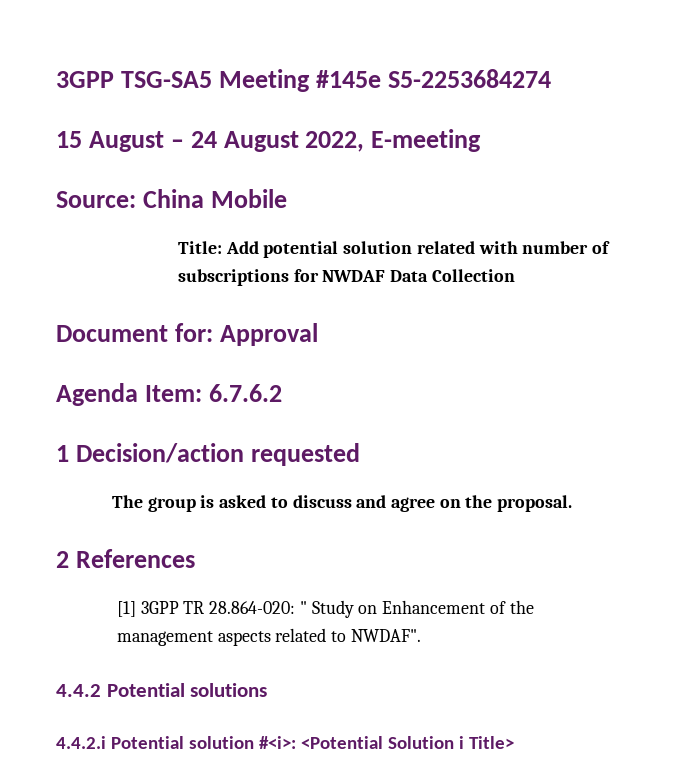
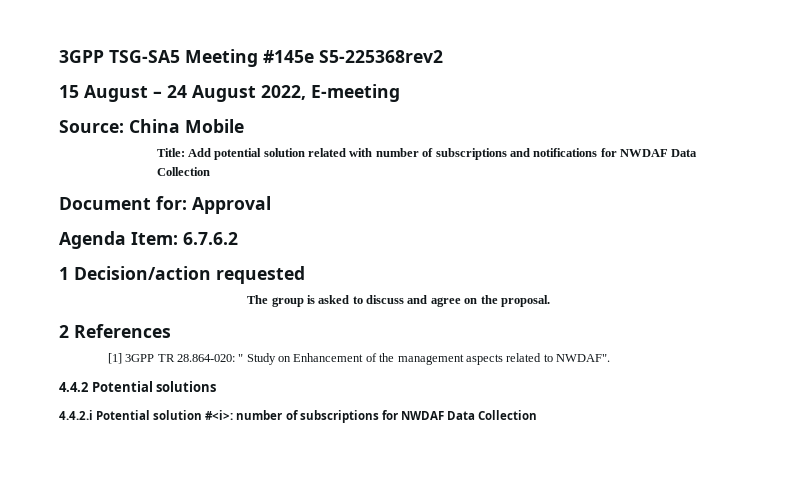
- 3GPP TSG-SA5 Meeting #145e S5-2253684274
+ 3GPP TSG-SA5 Meeting #145e S5-225368rev2
- Title: Add potential solution related with number of subscriptions for NWDAF Data Collection
+ Title: Add potential solution related with number of subscriptions and notifications for NWDAF Data Collection
- 4.4.2.i Potential solution #<i>: <Potential Solution i Title>
+ 4.4.2.i Potential solution #<i>: number of subscriptions for NWDAF Data Collection

